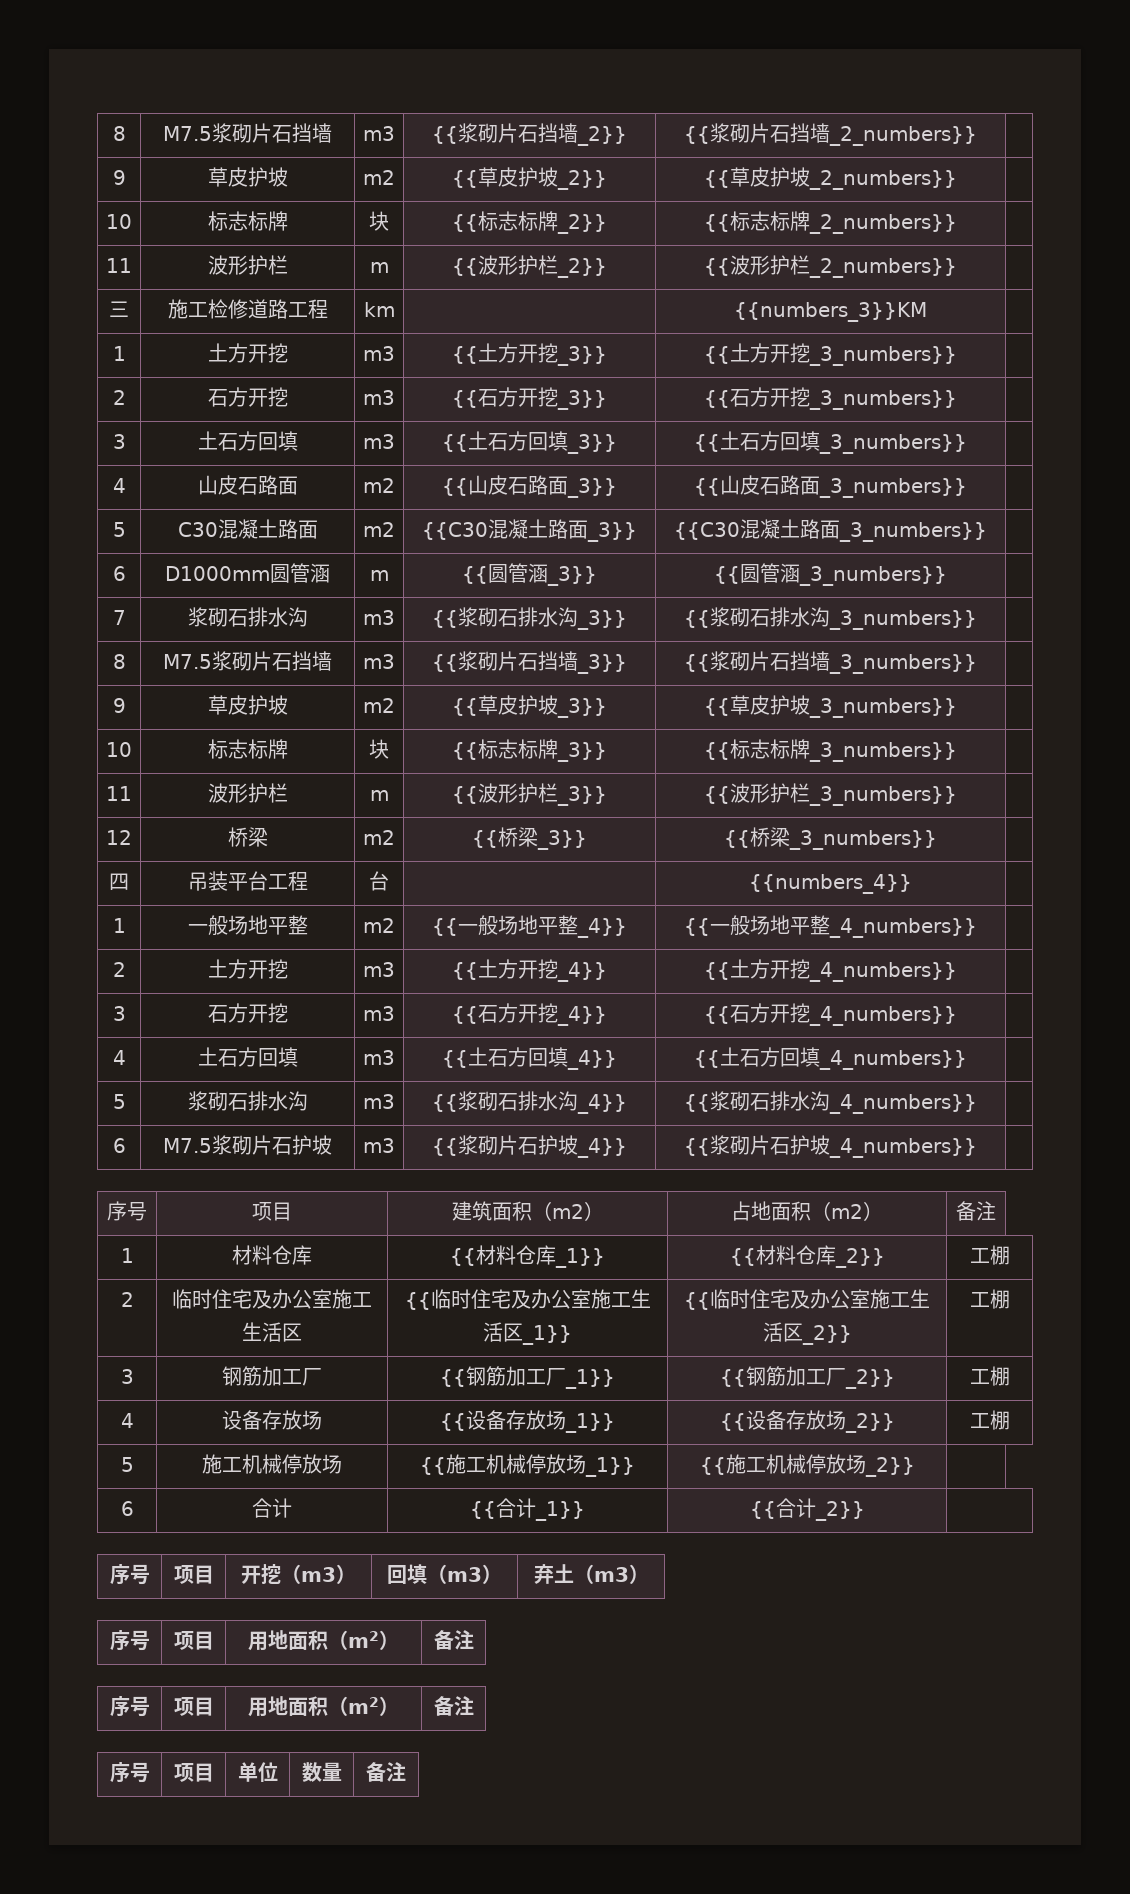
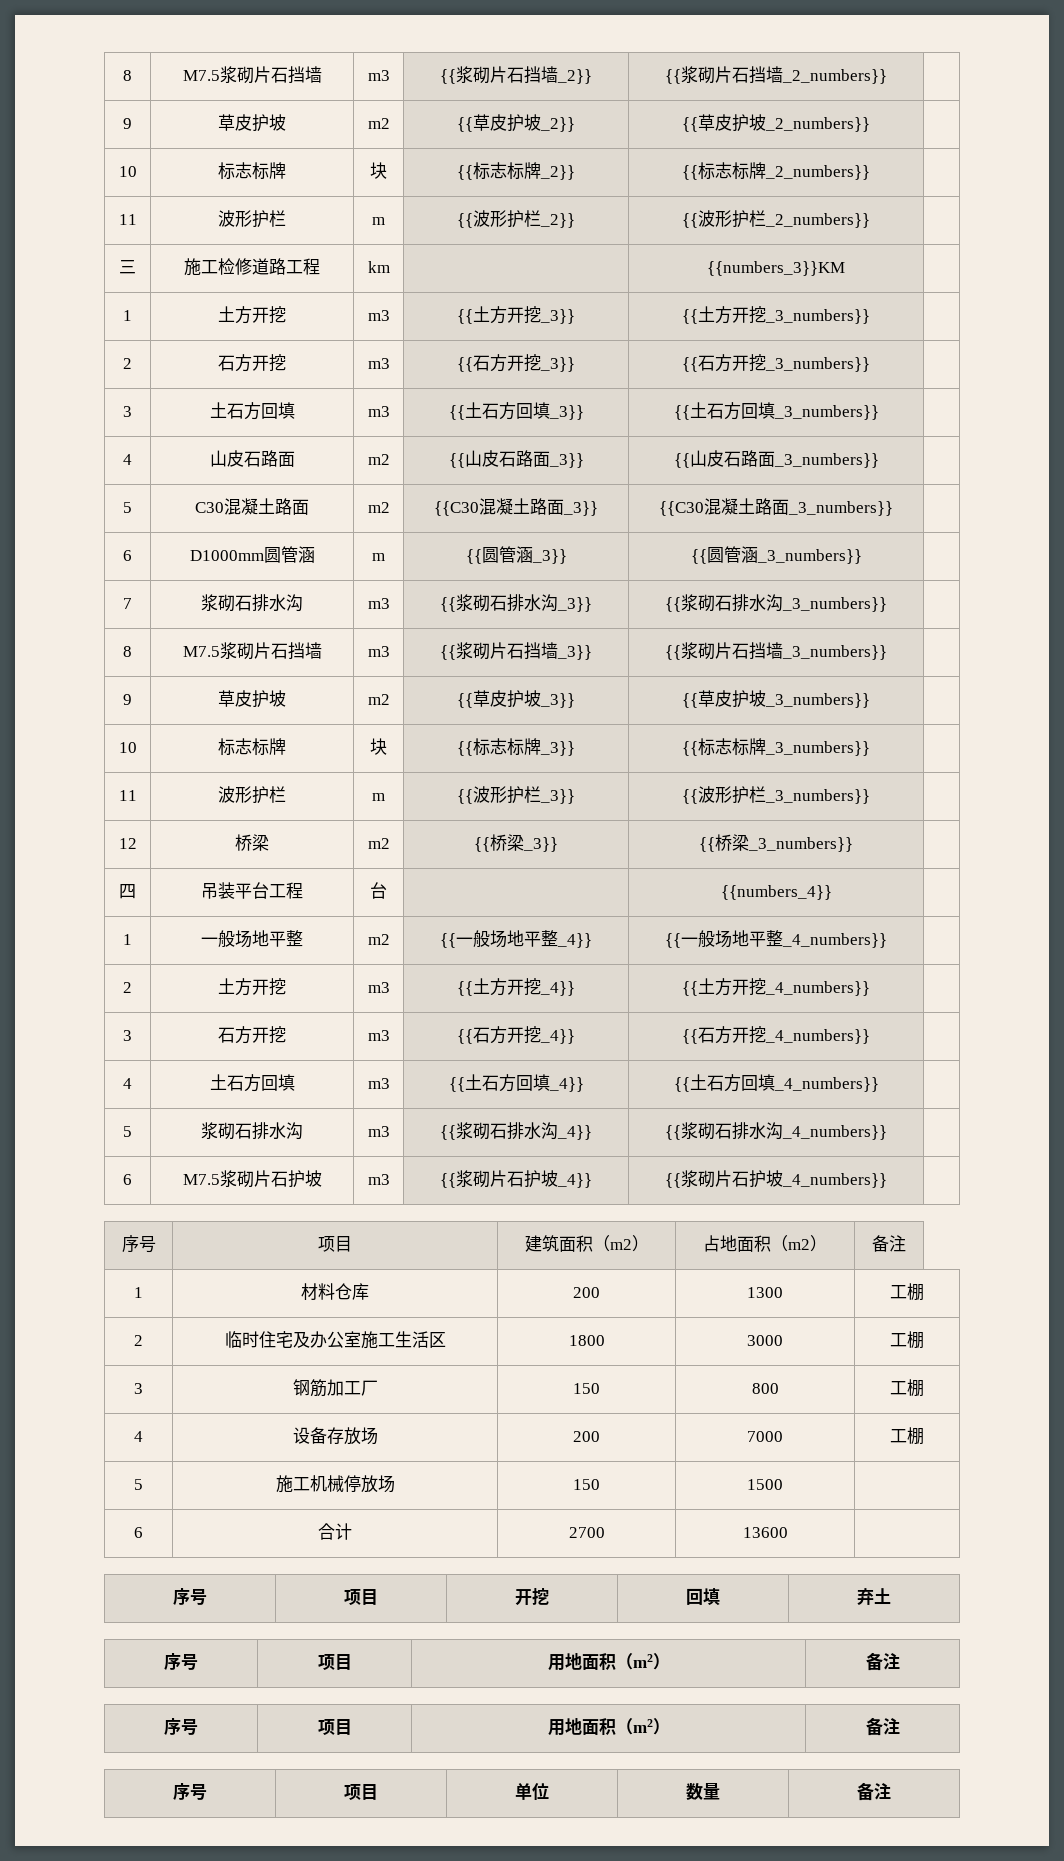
- 1 | 材料仓库 | {{材料仓库_1}} | {{材料仓库_2}} | 工棚
+ 1 | 材料仓库 | 200 | 1300 | 工棚
- 2 | 临时住宅及办公室施工生活区 | {{临时住宅及办公室施工生活区_1}} | {{临时住宅及办公室施工生活区_2}} | 工棚
+ 2 | 临时住宅及办公室施工生活区 | 1800 | 3000 | 工棚
- 3 | 钢筋加工厂 | {{钢筋加工厂_1}} | {{钢筋加工厂_2}} | 工棚
+ 3 | 钢筋加工厂 | 150 | 800 | 工棚
- 4 | 设备存放场 | {{设备存放场_1}} | {{设备存放场_2}} | 工棚
+ 4 | 设备存放场 | 200 | 7000 | 工棚
- 5 | 施工机械停放场 | {{施工机械停放场_1}} | {{施工机械停放场_2}} |
- 6 | 合计 | {{合计_1}} | {{合计_2}} |
+ 5 | 施工机械停放场 | 150 | 1500 |
+ 6 | 合计 | 2700 | 13600 |
- 序号 | 项目 | 开挖（m3） | 回填（m3） | 弃土（m3）
+ 序号 | 项目 | 开挖 | 回填 | 弃土

